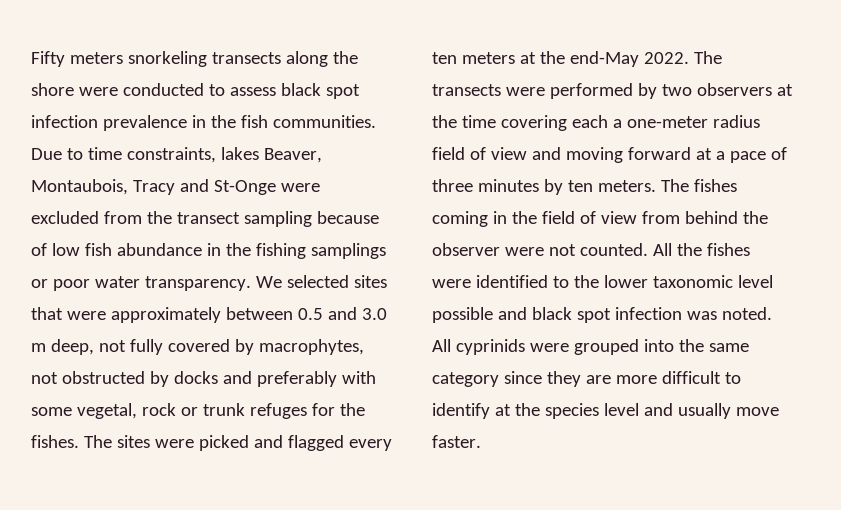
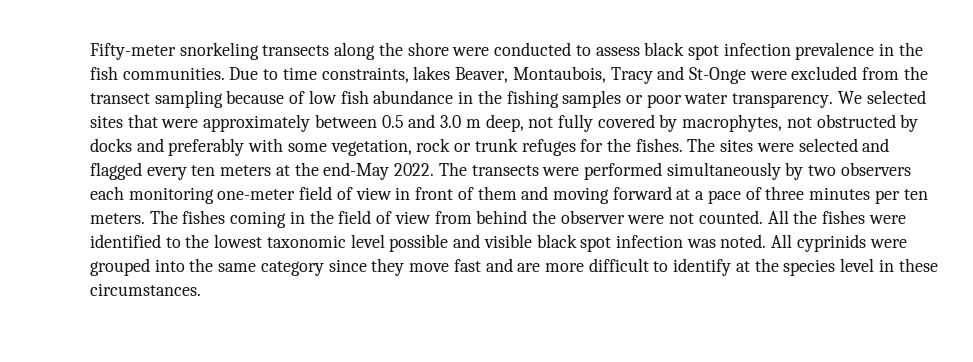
- Fifty meters snorkeling transects along the shore were conducted to assess black spot infection prevalence in the fish communities.
+ Fifty-meter snorkeling transects along the shore were conducted to assess black spot infection prevalence in the fish communities.
- Due to time constraints, lakes Beaver, Montaubois, Tracy and St-Onge were excluded from the transect sampling because of low fish abundance in the fishing samplings or poor water transparency.
+ Due to time constraints, lakes Beaver, Montaubois, Tracy and St-Onge were excluded from the transect sampling because of low fish abundance in the fishing samples or poor water transparency.
- We selected sites that were approximately between 0.5 and 3.0 m deep, not fully covered by macrophytes, not obstructed by docks and preferably with some vegetal, rock or trunk refuges for the fishes.
+ We selected sites that were approximately between 0.5 and 3.0 m deep, not fully covered by macrophytes, not obstructed by docks and preferably with some vegetation, rock or trunk refuges for the fishes.
- The sites were picked and flagged every ten meters at the end-May 2022.
+ The sites were selected and flagged every ten meters at the end-May 2022.
- The transects were performed by two observers at the time covering each a one-meter radius field of view and moving forward at a pace of three minutes by ten meters.
+ The transects were performed simultaneously by two observers each monitoring one-meter field of view in front of them and moving forward at a pace of three minutes per ten meters.
- All the fishes were identified to the lower taxonomic level possible and black spot infection was noted.
+ All the fishes were identified to the lowest taxonomic level possible and visible black spot infection was noted.
- All cyprinids were grouped into the same category since they are more difficult to identify at the species level and usually move faster.
+ All cyprinids were grouped into the same category since they move fast and are more difficult to identify at the species level in these circumstances.

